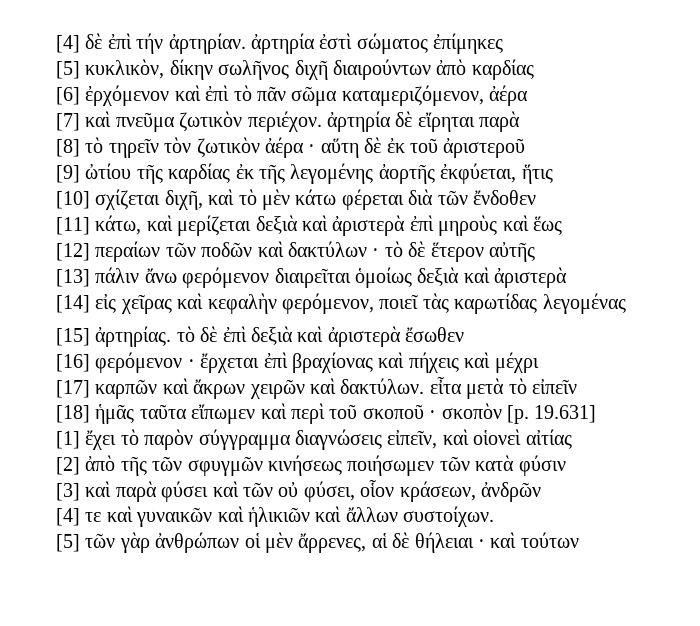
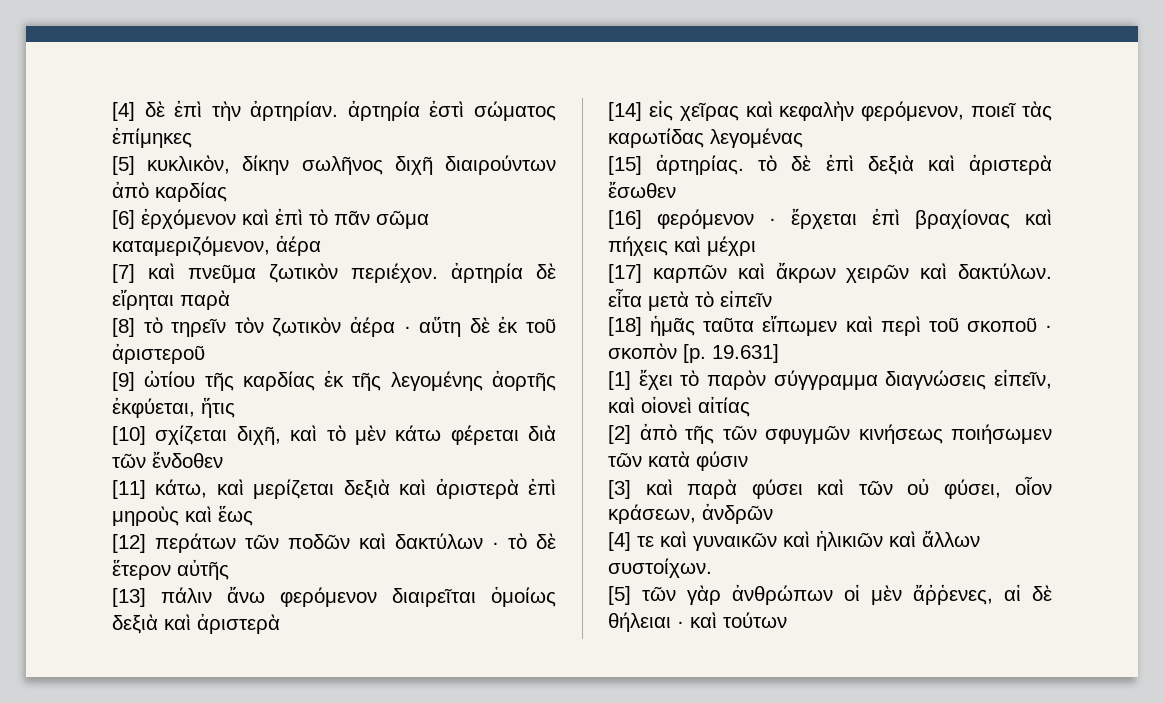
- [4] δὲ ἐπὶ τήν ἀρτηρίαν. ἀρτηρία ἐστὶ σώματος ἐπίμηκες
+ [4] δὲ ἐπὶ τὴν ἀρτηρίαν. ἀρτηρία ἐστὶ σώματος ἐπίμηκες
- [12] περαίων τῶν ποδῶν καὶ δακτύλων · τὸ δὲ ἕτερον αὐτῆς
+ [12] περάτων τῶν ποδῶν καὶ δακτύλων · τὸ δὲ ἕτερον αὐτῆς
- [5] τῶν γὰρ ἀνθρώπων οἱ μὲν ἄρρενες, αἱ δὲ θήλειαι · καὶ τούτων
+ [5] τῶν γὰρ ἀνθρώπων οἱ μὲν ἄῤῥενες, αἱ δὲ θήλειαι · καὶ τούτων

